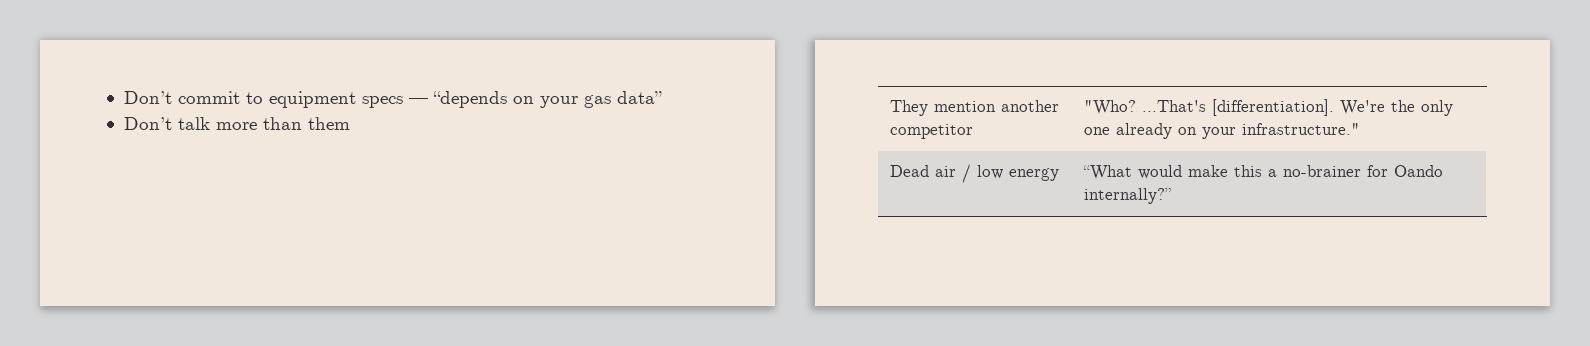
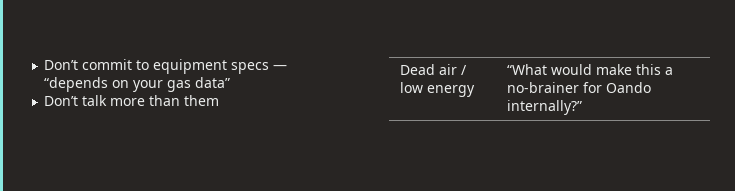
- They mention another competitor | "Who? ...That's [differentiation]. We're the only one already on your infrastructure."

